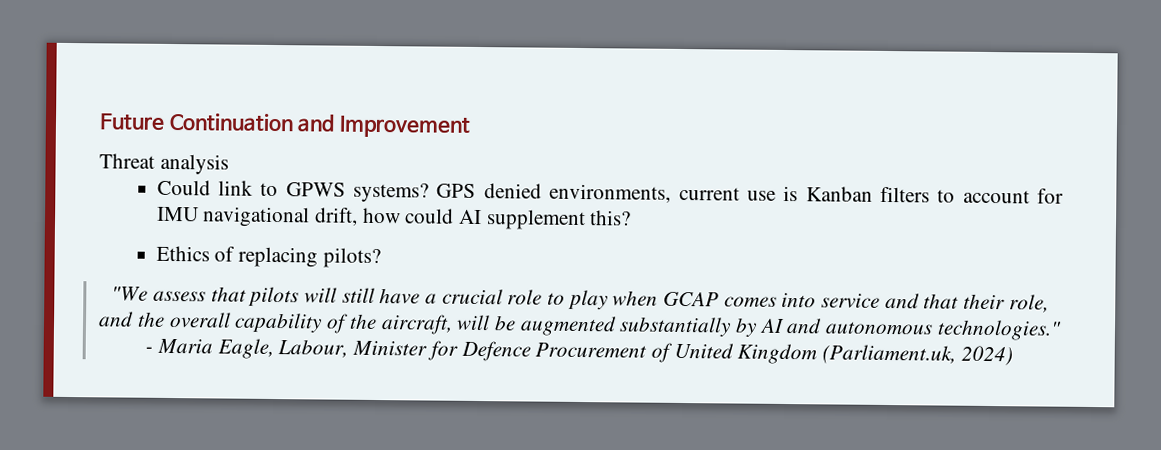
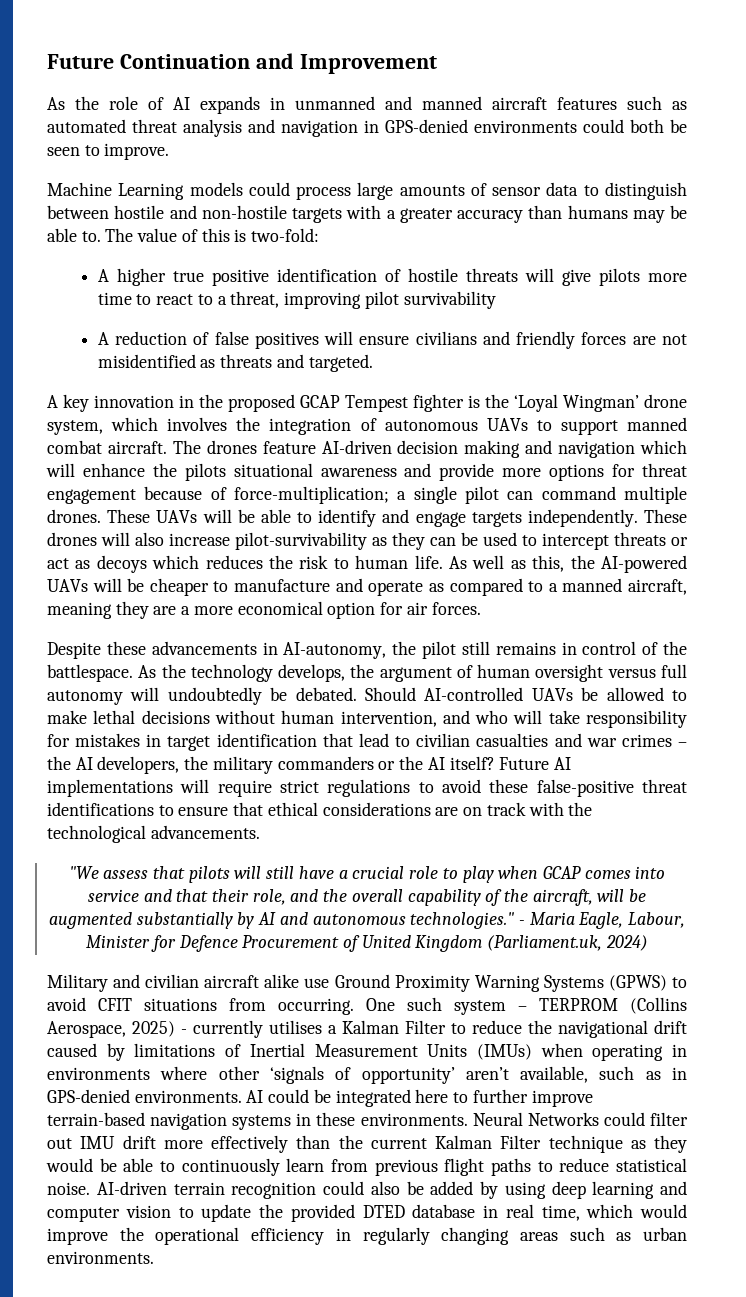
- Threat analysis
- Could link to GPWS systems? GPS denied environments, current use is Kanban filters to account for IMU navigational drift, how could AI supplement this?
- Ethics of replacing pilots?
+ As the role of AI expands in unmanned and manned aircraft features such as automated threat analysis and navigation in GPS-denied environments could both be seen to improve.
+ Machine Learning models could process large amounts of sensor data to distinguish between hostile and non-hostile targets with a greater accuracy than humans may be able to. The value of this is two-fold:
+ A higher true positive identification of hostile threats will give pilots more time to react to a threat, improving pilot survivability
+ A reduction of false positives will ensure civilians and friendly forces are not misidentified as threats and targeted.
+ A key innovation in the proposed GCAP Tempest fighter is the ‘Loyal Wingman’ drone system, which involves the integration of autonomous UAVs to support manned combat aircraft. The drones feature AI-driven decision making and navigation which will enhance the pilots situational awareness and provide more options for threat engagement because of force-multiplication; a single pilot can command multiple drones. These UAVs will be able to identify and engage targets independently. These drones will also increase pilot-survivability as they can be used to intercept threats or act as decoys which reduces the risk to human life. As well as this, the AI-powered UAVs will be cheaper to manufacture and operate as compared to a manned aircraft, meaning they are a more economical option for air forces.
+ Despite these advancements in AI-autonomy, the pilot still remains in control of the battlespace. As the technology develops, the argument of human oversight versus full autonomy will undoubtedly be debated. Should AI-controlled UAVs be allowed to make lethal decisions without human intervention, and who will take responsibility for mistakes in target identification that lead to civilian casualties and war crimes – the AI developers, the military commanders or the AI itself? Future AI implementations will require strict regulations to avoid these false-positive threat identifications to ensure that ethical considerations are on track with the technological advancements.
+ Military and civilian aircraft alike use Ground Proximity Warning Systems (GPWS) to avoid CFIT situations from occurring. One such system – TERPROM (Collins Aerospace, 2025) - currently utilises a Kalman Filter to reduce the navigational drift caused by limitations of Inertial Measurement Units (IMUs) when operating in environments where other ‘signals of opportunity’ aren’t available, such as in GPS-denied environments. AI could be integrated here to further improve terrain-based navigation systems in these environments. Neural Networks could filter out IMU drift more effectively than the current Kalman Filter technique as they would be able to continuously learn from previous flight paths to reduce statistical noise. AI-driven terrain recognition could also be added by using deep learning and computer vision to update the provided DTED database in real time, which would improve the operational efficiency in regularly changing areas such as urban environments.

